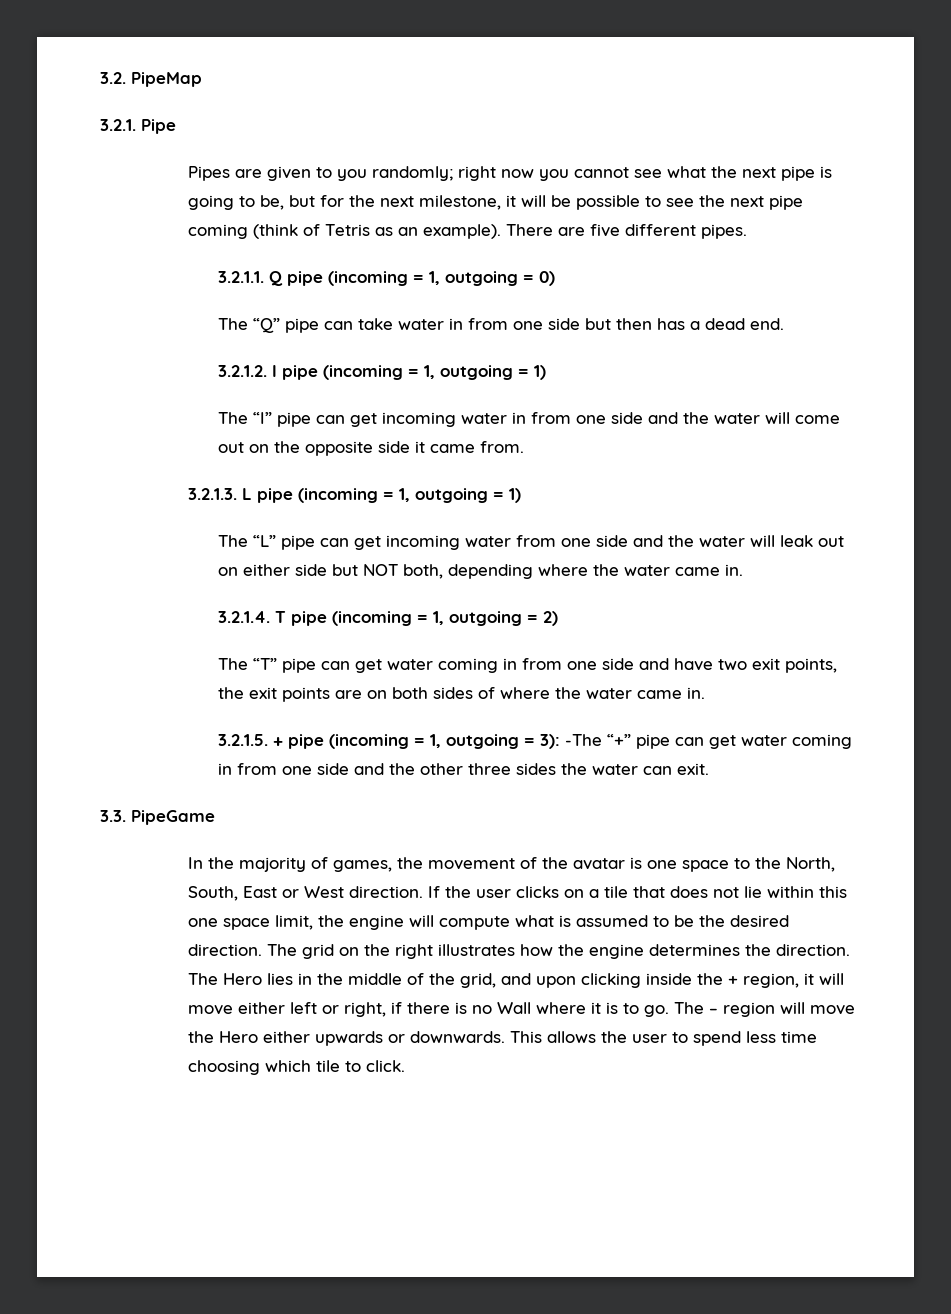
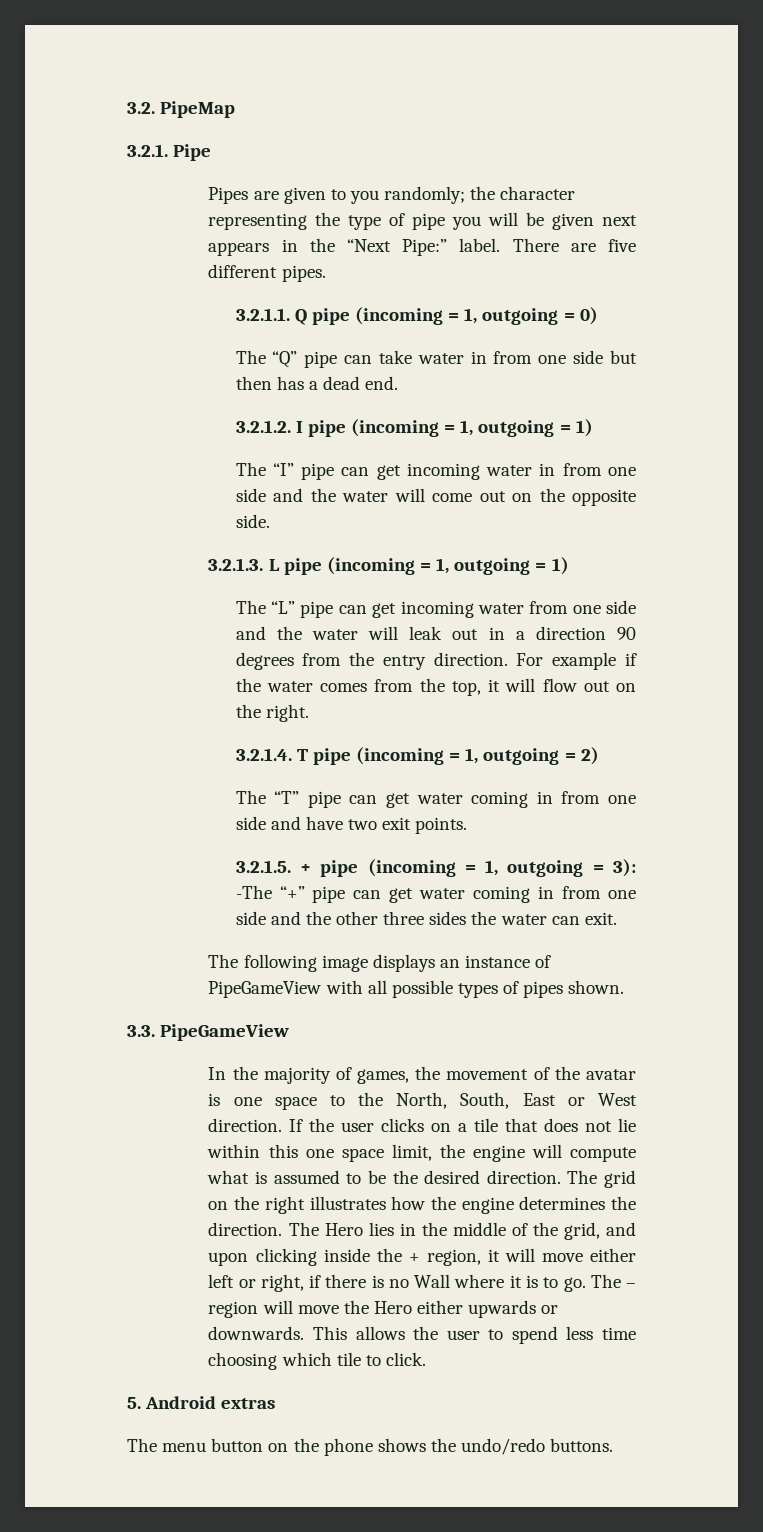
- Pipes are given to you randomly; right now you cannot see what the next pipe is going to be, but for the next milestone, it will be possible to see the next pipe coming (think of Tetris as an example).
+ Pipes are given to you randomly; the character representing the type of pipe you will be given next appears in the “Next Pipe:” label.
- The “I” pipe can get incoming water in from one side and the water will come out on the opposite side it came from.
+ The “I” pipe can get incoming water in from one side and the water will come out on the opposite side.
- The “L” pipe can get incoming water from one side and the water will leak out on either side but NOT both, depending where the water came in.
+ The “L” pipe can get incoming water from one side and the water will leak out in a direction 90 degrees from the entry direction. For example if the water comes from the top, it will flow out on the right.
- The “T” pipe can get water coming in from one side and have two exit points, the exit points are on both sides of where the water came in.
+ The “T” pipe can get water coming in from one side and have two exit points.
+ The following image displays an instance of PipeGameView with all possible types of pipes shown.
- 3.3. PipeGame
+ 3.3. PipeGameView
+ 5. Android extras
+ The menu button on the phone shows the undo/redo buttons.

